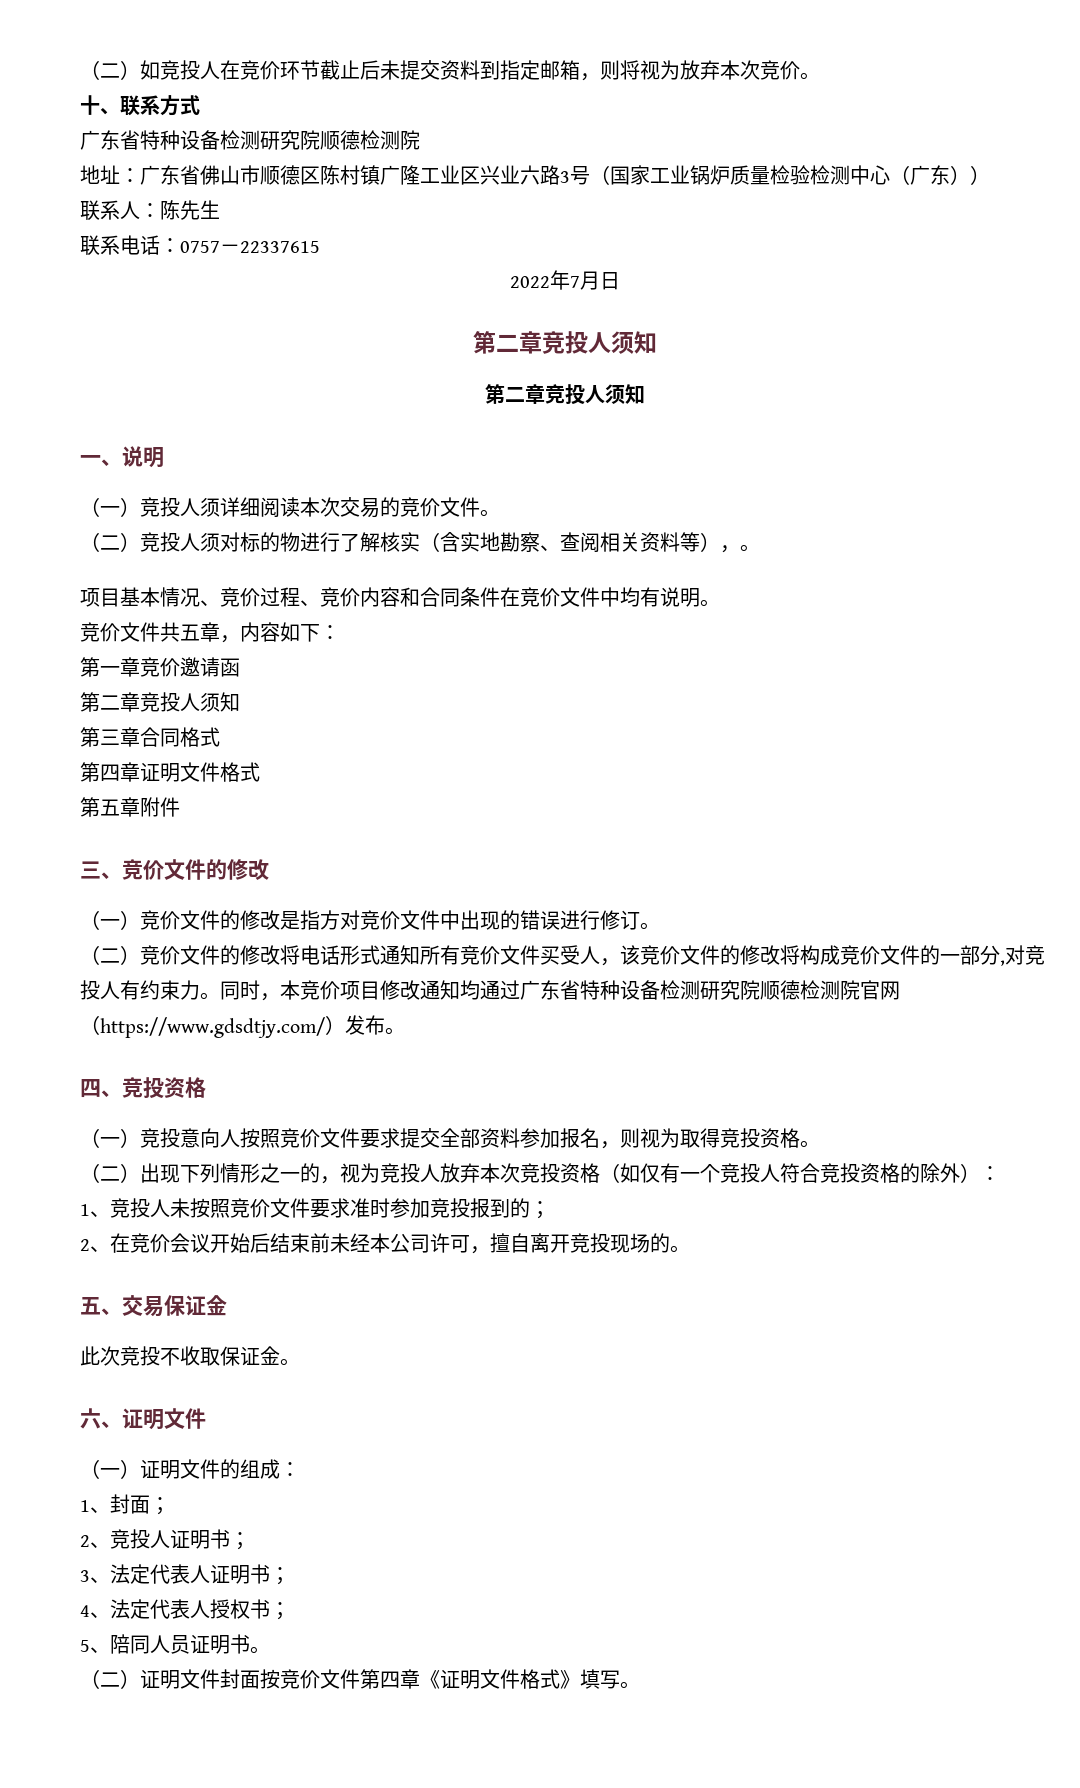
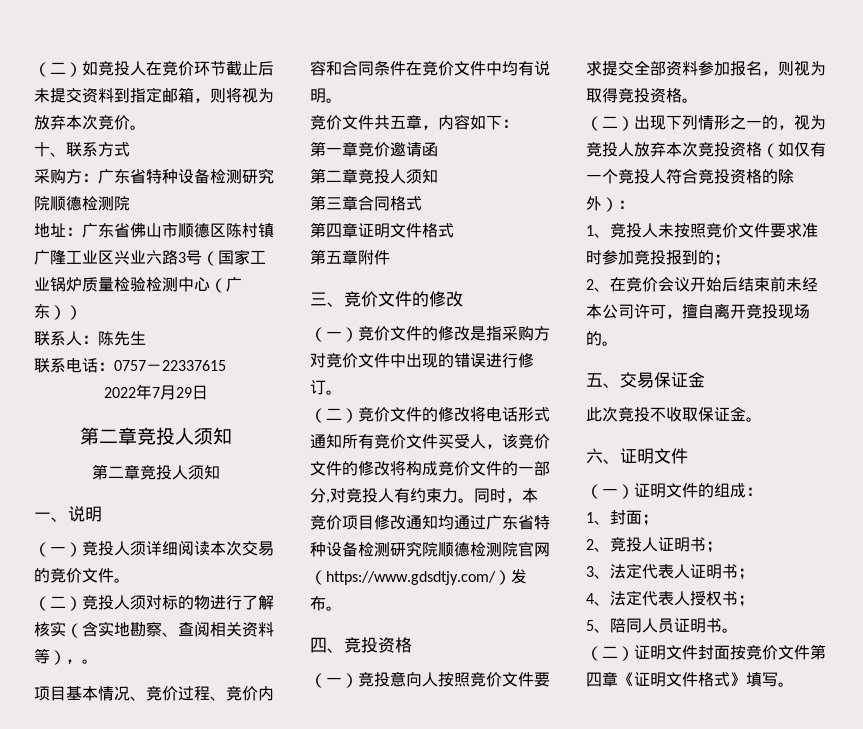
  十、联系方式
- 广东省特种设备检测研究院顺德检测院
+ 采购方：广东省特种设备检测研究院顺德检测院
- 2022年7月日
+ 2022年7月29日
- （一）竞价文件的修改是指方对竞价文件中出现的错误进行修订。
+ （一）竞价文件的修改是指采购方对竞价文件中出现的错误进行修订。

